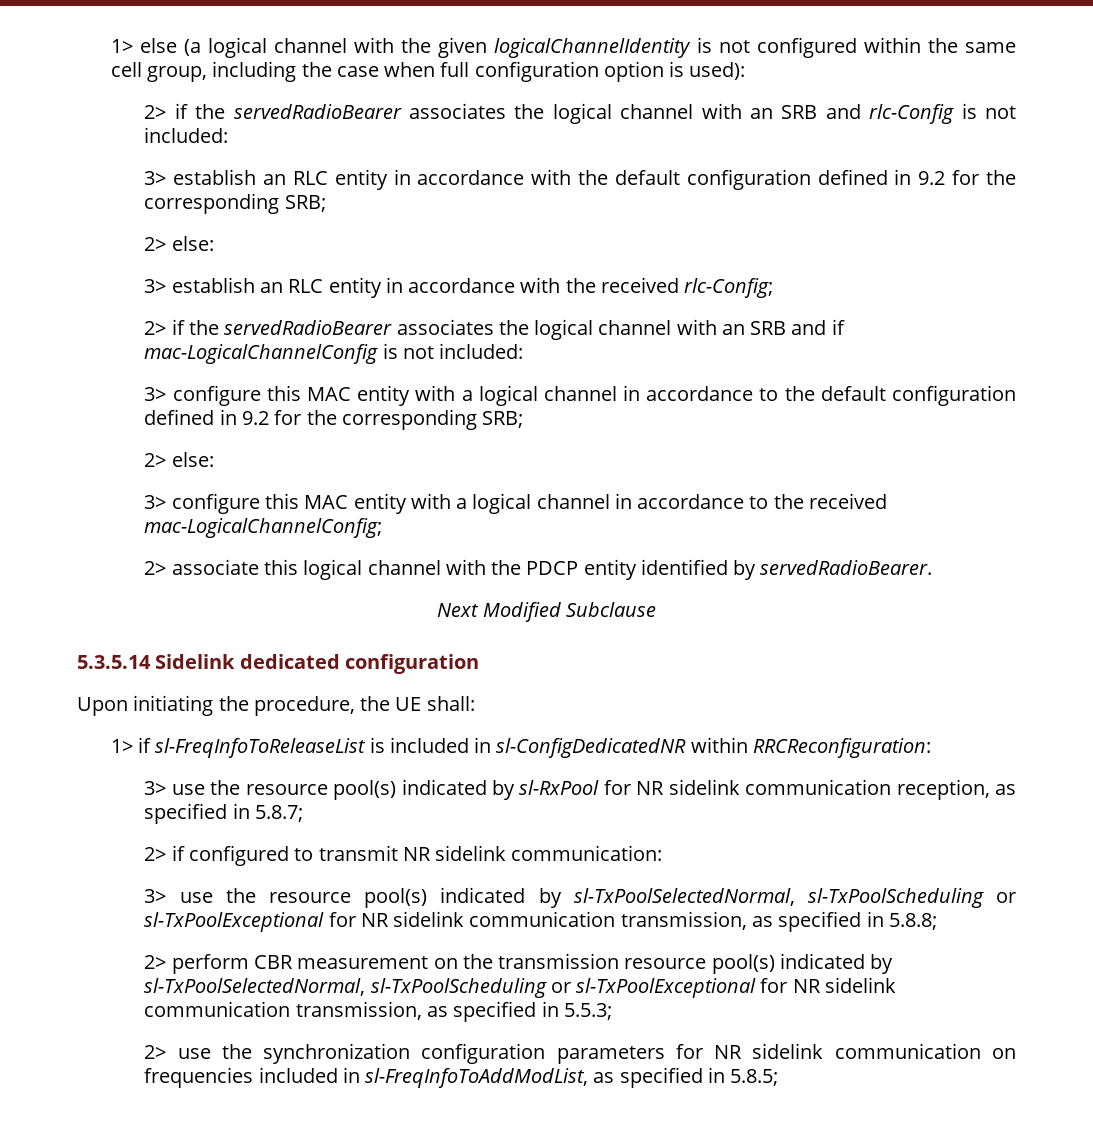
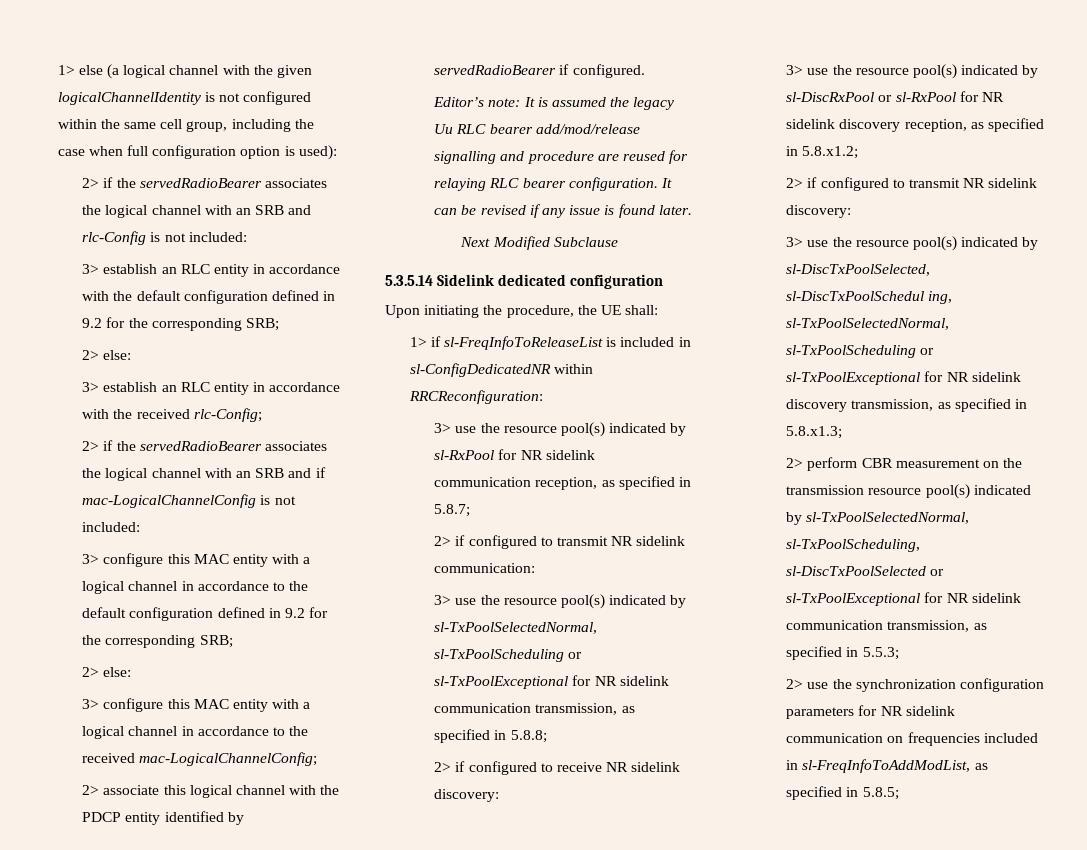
- 2> associate this logical channel with the PDCP entity identified by servedRadioBearer.
+ 2> associate this logical channel with the PDCP entity identified by servedRadioBearer if configured.
+ Editor’s note: It is assumed the legacy Uu RLC bearer add/mod/release signalling and procedure are reused for relaying RLC bearer configuration. It can be revised if any issue is found later.
+ 2> if configured to receive NR sidelink discovery:
+ 3> use the resource pool(s) indicated by sl-DiscRxPool or sl-RxPool for NR sidelink discovery reception, as specified in 5.8.x1.2;
+ 2> if configured to transmit NR sidelink discovery:
+ 3> use the resource pool(s) indicated by sl-DiscTxPoolSelected, sl-DiscTxPoolSchedul ing, sl-TxPoolSelectedNormal, sl-TxPoolScheduling or sl-TxPoolExceptional for NR sidelink discovery transmission, as specified in 5.8.x1.3;
- 2> perform CBR measurement on the transmission resource pool(s) indicated by sl-TxPoolSelectedNormal, sl-TxPoolScheduling or sl-TxPoolExceptional for NR sidelink communication transmission, as specified in 5.5.3;
+ 2> perform CBR measurement on the transmission resource pool(s) indicated by sl-TxPoolSelectedNormal, sl-TxPoolScheduling, sl-DiscTxPoolSelected or sl-TxPoolExceptional for NR sidelink communication transmission, as specified in 5.5.3;

